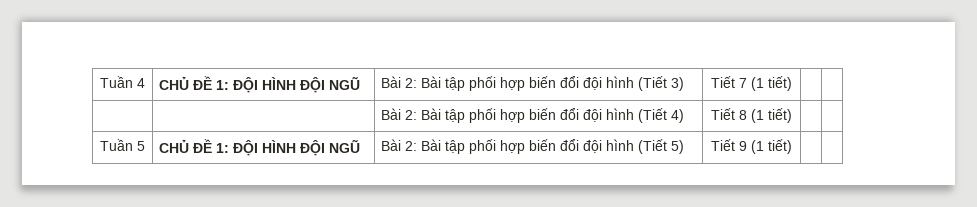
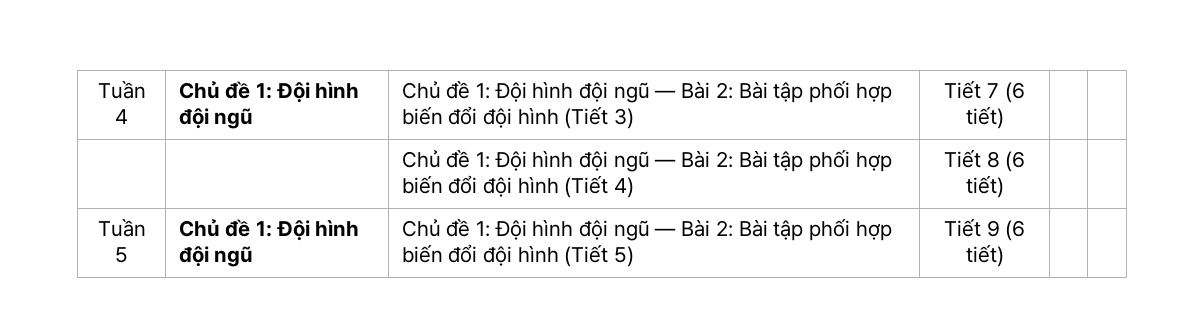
- Tuần 4 | CHỦ ĐỀ 1: ĐỘI HÌNH ĐỘI NGŨ | Bài 2: Bài tập phối hợp biến đổi đội hình (Tiết 3) | Tiết 7 (1 tiết) | |
+ Tuần 4 | Chủ đề 1: Đội hình đội ngũ | Chủ đề 1: Đội hình đội ngũ — Bài 2: Bài tập phối hợp biến đổi đội hình (Tiết 3) | Tiết 7 (6 tiết) | |
- | | Bài 2: Bài tập phối hợp biến đổi đội hình (Tiết 4) | Tiết 8 (1 tiết) | |
+ | | Chủ đề 1: Đội hình đội ngũ — Bài 2: Bài tập phối hợp biến đổi đội hình (Tiết 4) | Tiết 8 (6 tiết) | |
- Tuần 5 | CHỦ ĐỀ 1: ĐỘI HÌNH ĐỘI NGŨ | Bài 2: Bài tập phối hợp biến đổi đội hình (Tiết 5) | Tiết 9 (1 tiết) | |
+ Tuần 5 | Chủ đề 1: Đội hình đội ngũ | Chủ đề 1: Đội hình đội ngũ — Bài 2: Bài tập phối hợp biến đổi đội hình (Tiết 5) | Tiết 9 (6 tiết) | |

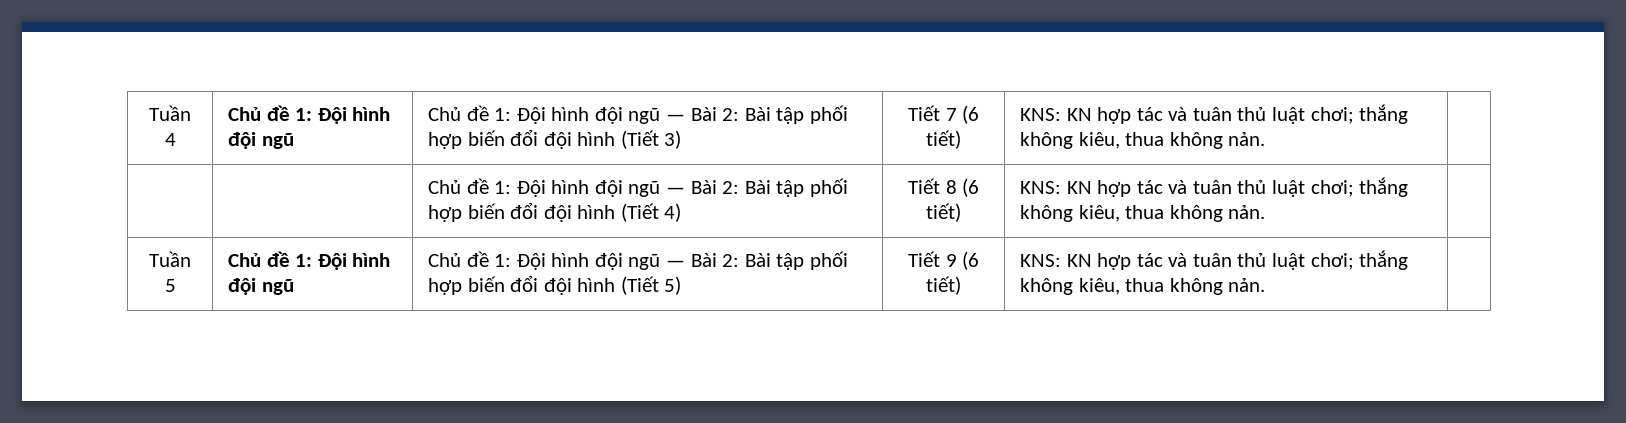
- Tiết 7 (6 tiết)
+ Tiết 7 (6 tiết) | KNS: KN hợp tác và tuân thủ luật chơi; thắng không kiêu, thua không nản.
- | | Chủ đề 1: Đội hình đội ngũ — Bài 2: Bài tập phối hợp biến đổi đội hình (Tiết 4) | Tiết 8 (6 tiết) | |
+ | | Chủ đề 1: Đội hình đội ngũ — Bài 2: Bài tập phối hợp biến đổi đội hình (Tiết 4) | Tiết 8 (6 tiết) | KNS: KN hợp tác và tuân thủ luật chơi; thắng không kiêu, thua không nản. |
- Tiết 9 (6 tiết)
+ Tiết 9 (6 tiết) | KNS: KN hợp tác và tuân thủ luật chơi; thắng không kiêu, thua không nản.

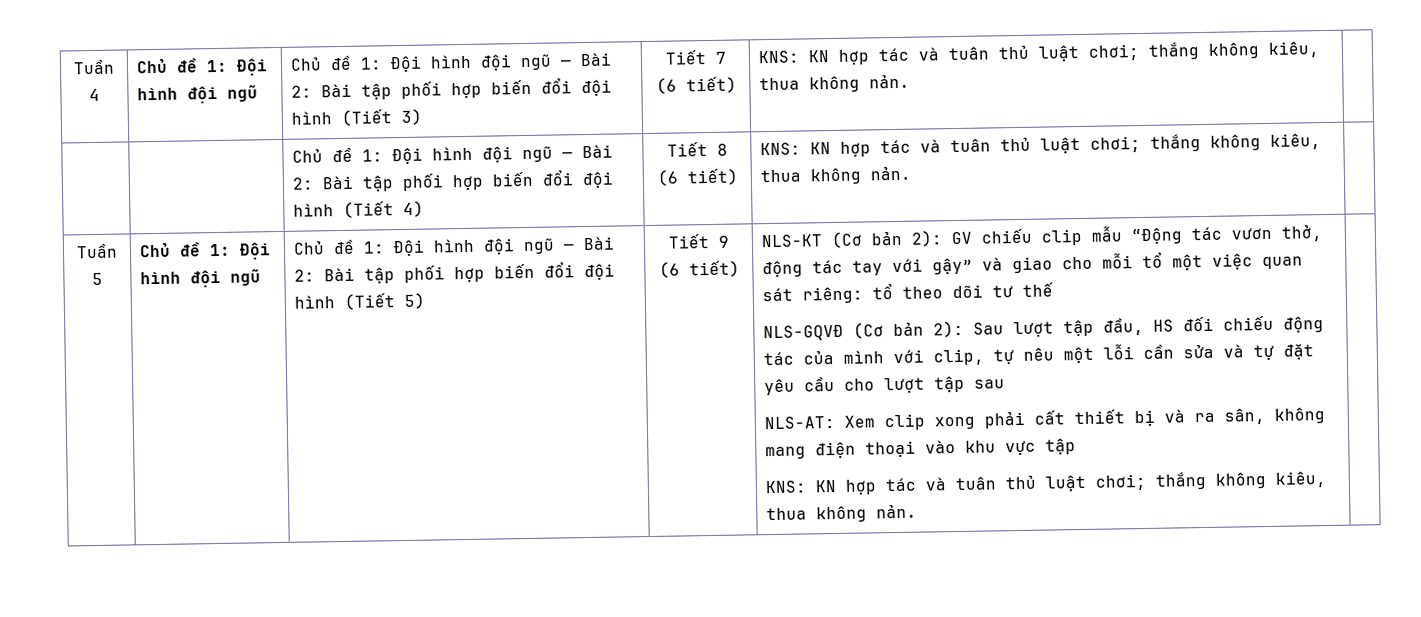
+ NLS-KT (Cơ bản 2): GV chiếu clip mẫu “Động tác vươn thở, động tác tay với gậy” và giao cho mỗi tổ một việc quan sát riêng: tổ theo dõi tư thế
+ NLS-GQVĐ (Cơ bản 2): Sau lượt tập đầu, HS đối chiếu động tác của mình với clip, tự nêu một lỗi cần sửa và tự đặt yêu cầu cho lượt tập sau
+ NLS-AT: Xem clip xong phải cất thiết bị và ra sân, không mang điện thoại vào khu vực tập

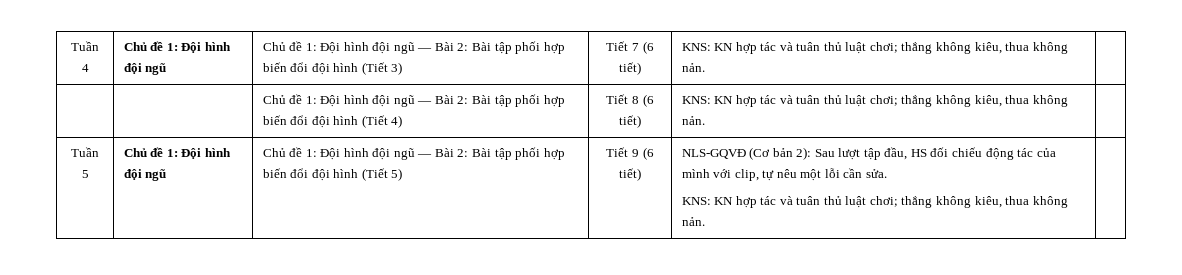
- NLS-KT (Cơ bản 2): GV chiếu clip mẫu “Động tác vươn thở, động tác tay với gậy” và giao cho mỗi tổ một việc quan sát riêng: tổ theo dõi tư thế
- NLS-GQVĐ (Cơ bản 2): Sau lượt tập đầu, HS đối chiếu động tác của mình với clip, tự nêu một lỗi cần sửa và tự đặt yêu cầu cho lượt tập sau
- NLS-AT: Xem clip xong phải cất thiết bị và ra sân, không mang điện thoại vào khu vực tập
+ NLS-GQVĐ (Cơ bản 2): Sau lượt tập đầu, HS đối chiếu động tác của mình với clip, tự nêu một lỗi cần sửa.

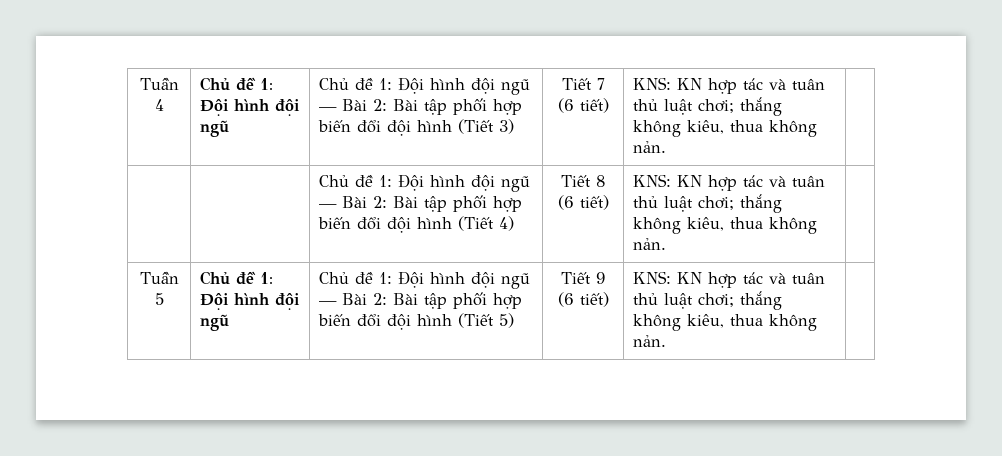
- NLS-GQVĐ (Cơ bản 2): Sau lượt tập đầu, HS đối chiếu động tác của mình với clip, tự nêu một lỗi cần sửa.

